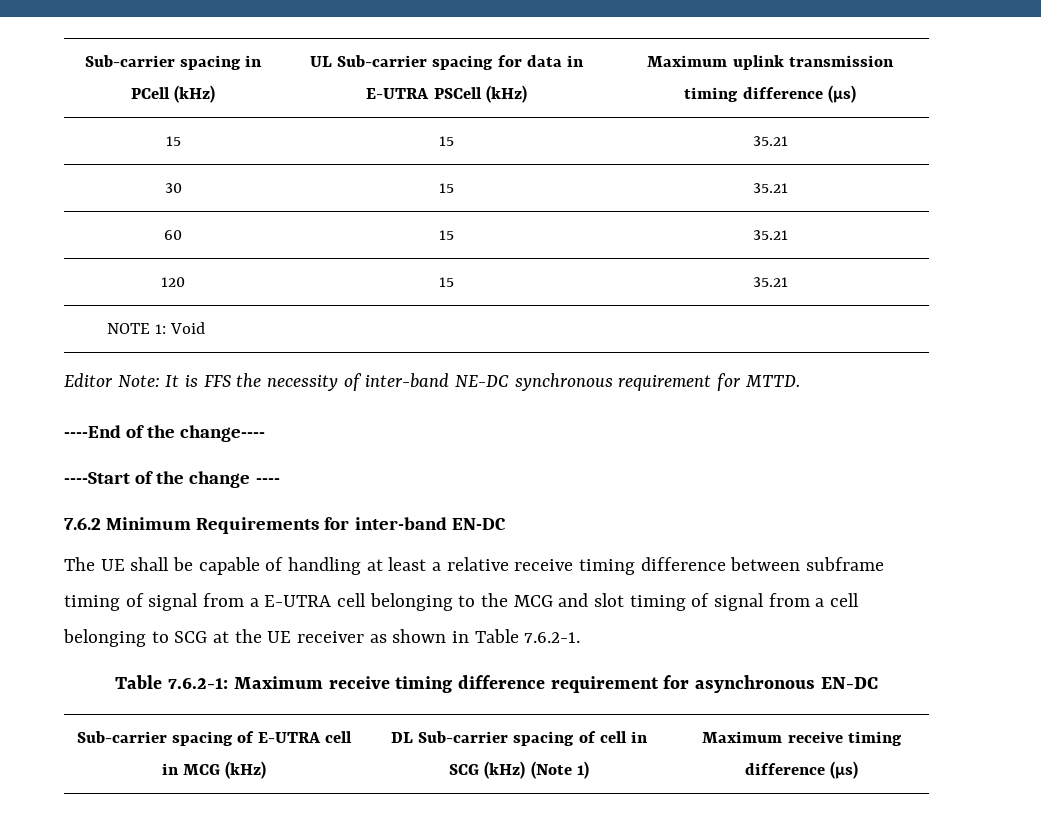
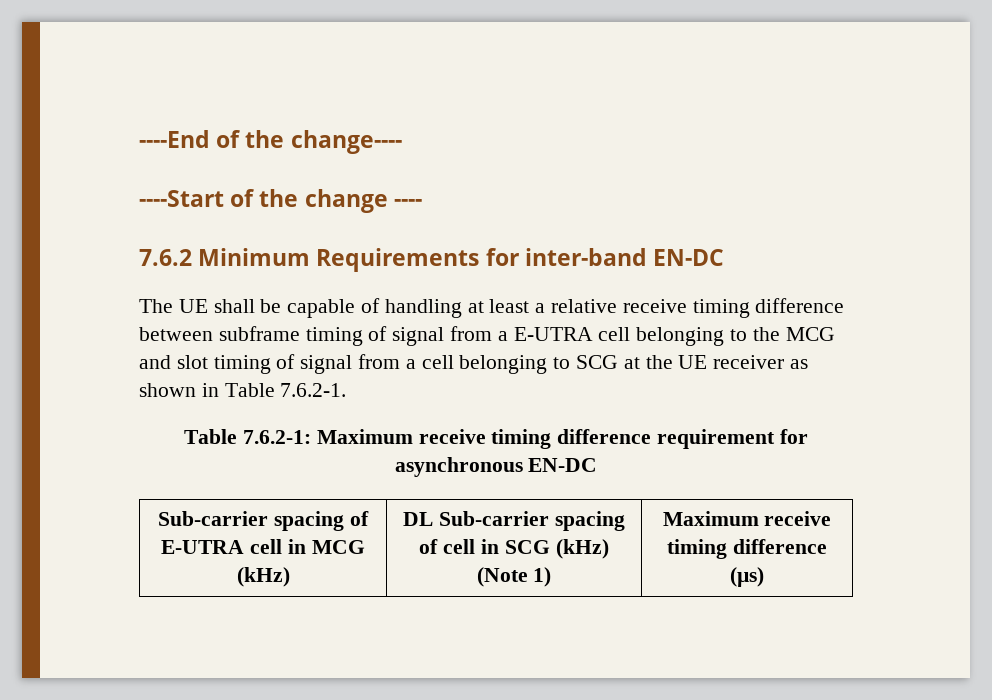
- Sub-carrier spacing in PCell (kHz) | UL Sub-carrier spacing for data in E-UTRA PSCell (kHz) | Maximum uplink transmission timing difference (µs)
- 15 | 15 | 35.21
- 30 | 15 | 35.21
- 60 | 15 | 35.21
- 120 | 15 | 35.21
- NOTE 1: Void
- Editor Note: It is FFS the necessity of inter-band NE-DC synchronous requirement for MTTD.

